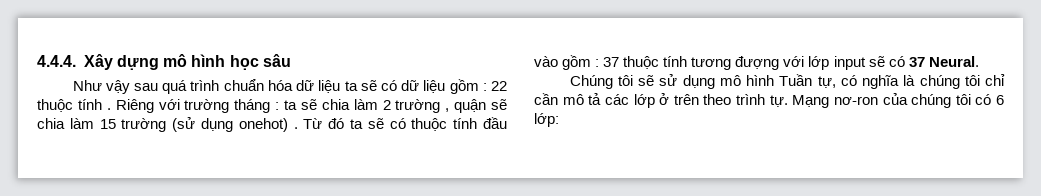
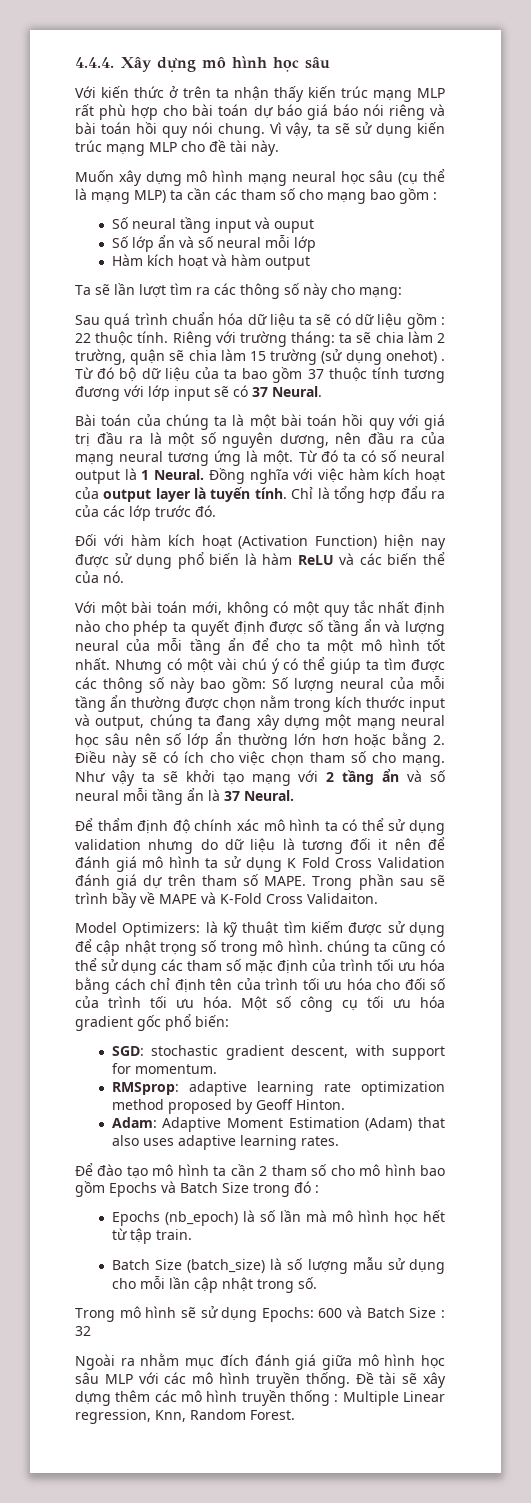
- Như vậy sau quá trình chuẩn hóa dữ liệu ta sẽ có dữ liệu gồm : 22 thuộc tính .
+ Với kiến thức ở trên ta nhận thấy kiến trúc mạng MLP rất phù hợp cho bài toán dự báo giá báo nói riêng và bài toán hồi quy nói chung. Vì vậy, ta sẽ sử dụng kiến trúc mạng MLP cho đề tài này.
+ Muốn xây dựng mô hình mạng neural học sâu (cụ thể là mạng MLP) ta cần các tham số cho mạng bao gồm :
+ Số neural tầng input và ouput
+ Số lớp ẩn và số neural mỗi lớp
+ Hàm kích hoạt và hàm output
+ Ta sẽ lần lượt tìm ra các thông số này cho mạng:
+ Sau quá trình chuẩn hóa dữ liệu ta sẽ có dữ liệu gồm : 22 thuộc tính.
- Riêng với trường tháng : ta sẽ chia làm 2 trường , quận sẽ chia làm 15 trường (sử dụng onehot) .
+ Riêng với trường tháng: ta sẽ chia làm 2 trường, quận sẽ chia làm 15 trường (sử dụng onehot) .
- Từ đó ta sẽ có thuộc tính đầu vào gồm : 37 thuộc tính tương đượng với lớp input sẽ có 37 Neural.
+ Từ đó bộ dữ liệu của ta bao gồm 37 thuộc tính tương đương với lớp input sẽ có 37 Neural.
- Chúng tôi sẽ sử dụng mô hình Tuần tự, có nghĩa là chúng tôi chỉ cần mô tả các lớp ở trên theo trình tự. Mạng nơ-ron của chúng tôi có 6 lớp:
+ Bài toán của chúng ta là một bài toán hồi quy với giá trị đầu ra là một số nguyên dương, nên đầu ra của mạng neural tương ứng là một. Từ đó ta có số neural output là 1 Neural. Đồng nghĩa với việc hàm kích hoạt của output layer là tuyến tính. Chỉ là tổng hợp đẩu ra của các lớp trước đó.
+ Đối với hàm kích hoạt (Activation Function) hiện nay được sử dụng phổ biến là hàm ReLU và các biến thể của nó.
+ Với một bài toán mới, không có một quy tắc nhất định nào cho phép ta quyết định được số tầng ẩn và lượng neural của mỗi tầng ẩn để cho ta một mô hình tốt nhất. Nhưng có một vài chú ý có thể giúp ta tìm được các thông số này bao gồm: Số lượng neural của mỗi tầng ẩn thường được chọn nằm trong kích thước input và output, chúng ta đang xây dựng một mạng neural học sâu nên số lớp ẩn thường lớn hơn hoặc bằng 2. Điều này sẽ có ích cho việc chọn tham số cho mạng. Như vậy ta sẽ khởi tạo mạng với 2 tầng ẩn và số neural mỗi tầng ẩn là 37 Neural.
+ Để thẩm định độ chính xác mô hình ta có thể sử dụng validation nhưng do dữ liệu là tương đối it nên để đánh giá mô hình ta sử dụng K Fold Cross Validation đánh giá dự trên tham số MAPE. Trong phần sau sẽ trình bầy về MAPE và K-Fold Cross Validaiton.
+ Model Optimizers: là kỹ thuật tìm kiếm được sử dụng để cập nhật trọng số trong mô hình. chúng ta cũng có thể sử dụng các tham số mặc định của trình tối ưu hóa bằng cách chỉ định tên của trình tối ưu hóa cho đối số của trình tối ưu hóa. Một số công cụ tối ưu hóa gradient gốc phổ biến:
+ SGD: stochastic gradient descent, with support for momentum.
+ RMSprop: adaptive learning rate optimization method proposed by Geoff Hinton.
+ Adam: Adaptive Moment Estimation (Adam) that also uses adaptive learning rates.
+ Để đào tạo mô hình ta cần 2 tham số cho mô hình bao gồm Epochs và Batch Size trong đó :
+ Epochs (nb_epoch) là số lần mà mô hình học hết từ tập train.
+ Batch Size (batch_size) là số lượng mẫu sử dụng cho mỗi lần cập nhật trong số.
+ Trong mô hình sẽ sử dụng Epochs: 600 và Batch Size : 32
+ Ngoài ra nhằm mục đích đánh giá giữa mô hình học sâu MLP với các mô hình truyền thống. Đề tài sẽ xây dựng thêm các mô hình truyền thống : Multiple Linear regression, Knn, Random Forest.

